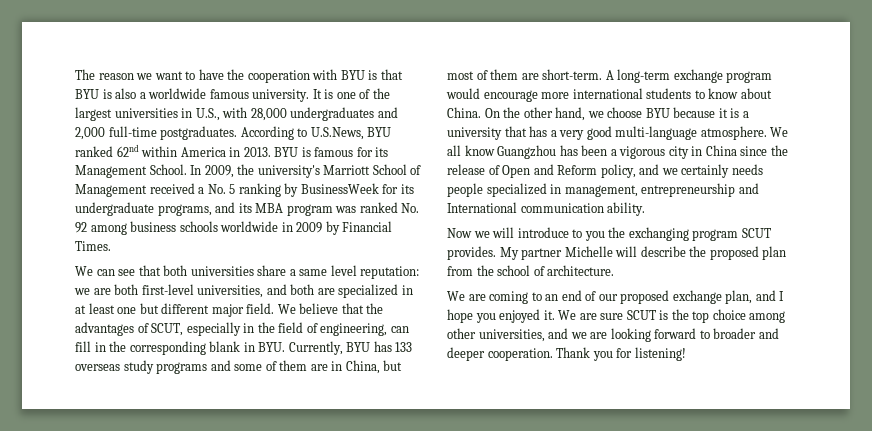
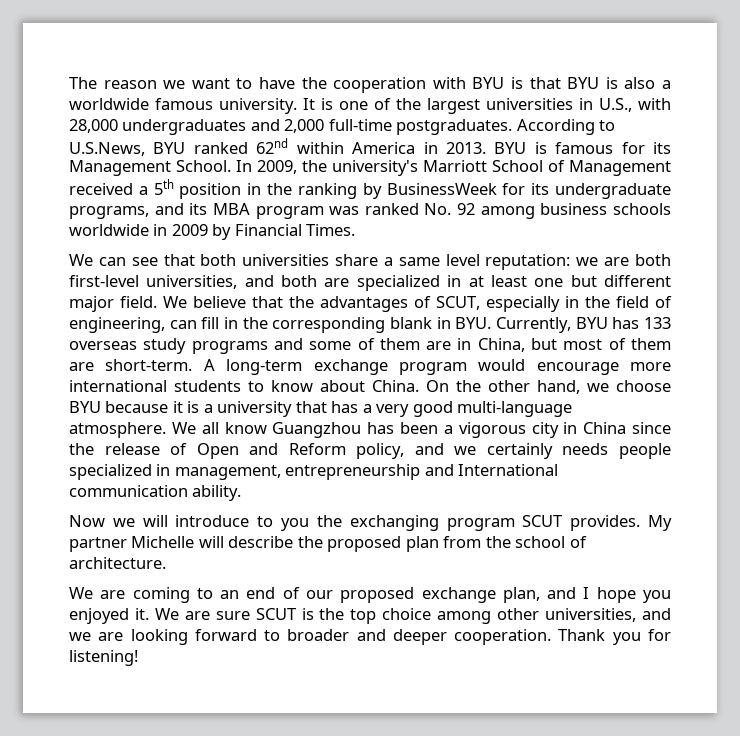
- In 2009, the university's Marriott School of Management received a No. 5 ranking by BusinessWeek for its undergraduate programs, and its MBA program was ranked No. 92 among business schools worldwide in 2009 by Financial Times.
+ In 2009, the university's Marriott School of Management received a 5th position in the ranking by BusinessWeek for its undergraduate programs, and its MBA program was ranked No. 92 among business schools worldwide in 2009 by Financial Times.

